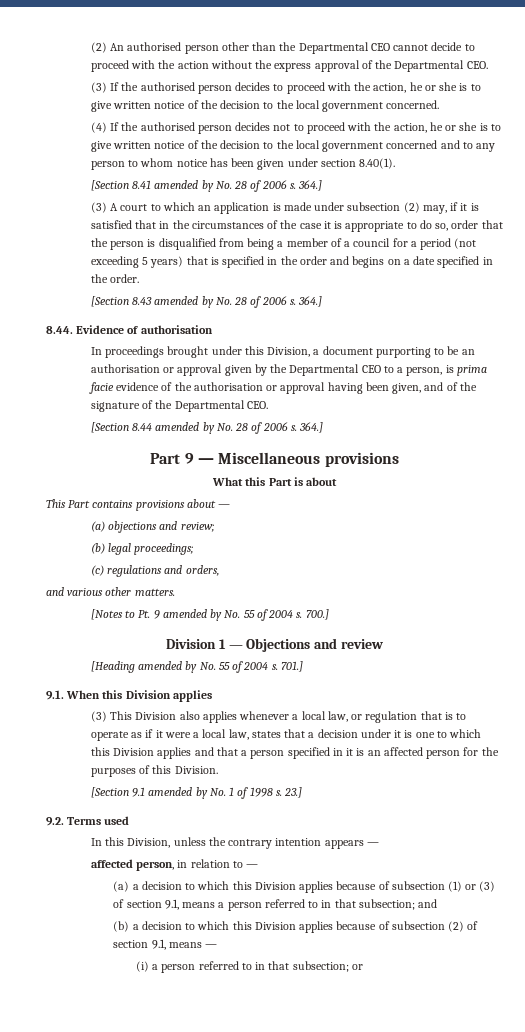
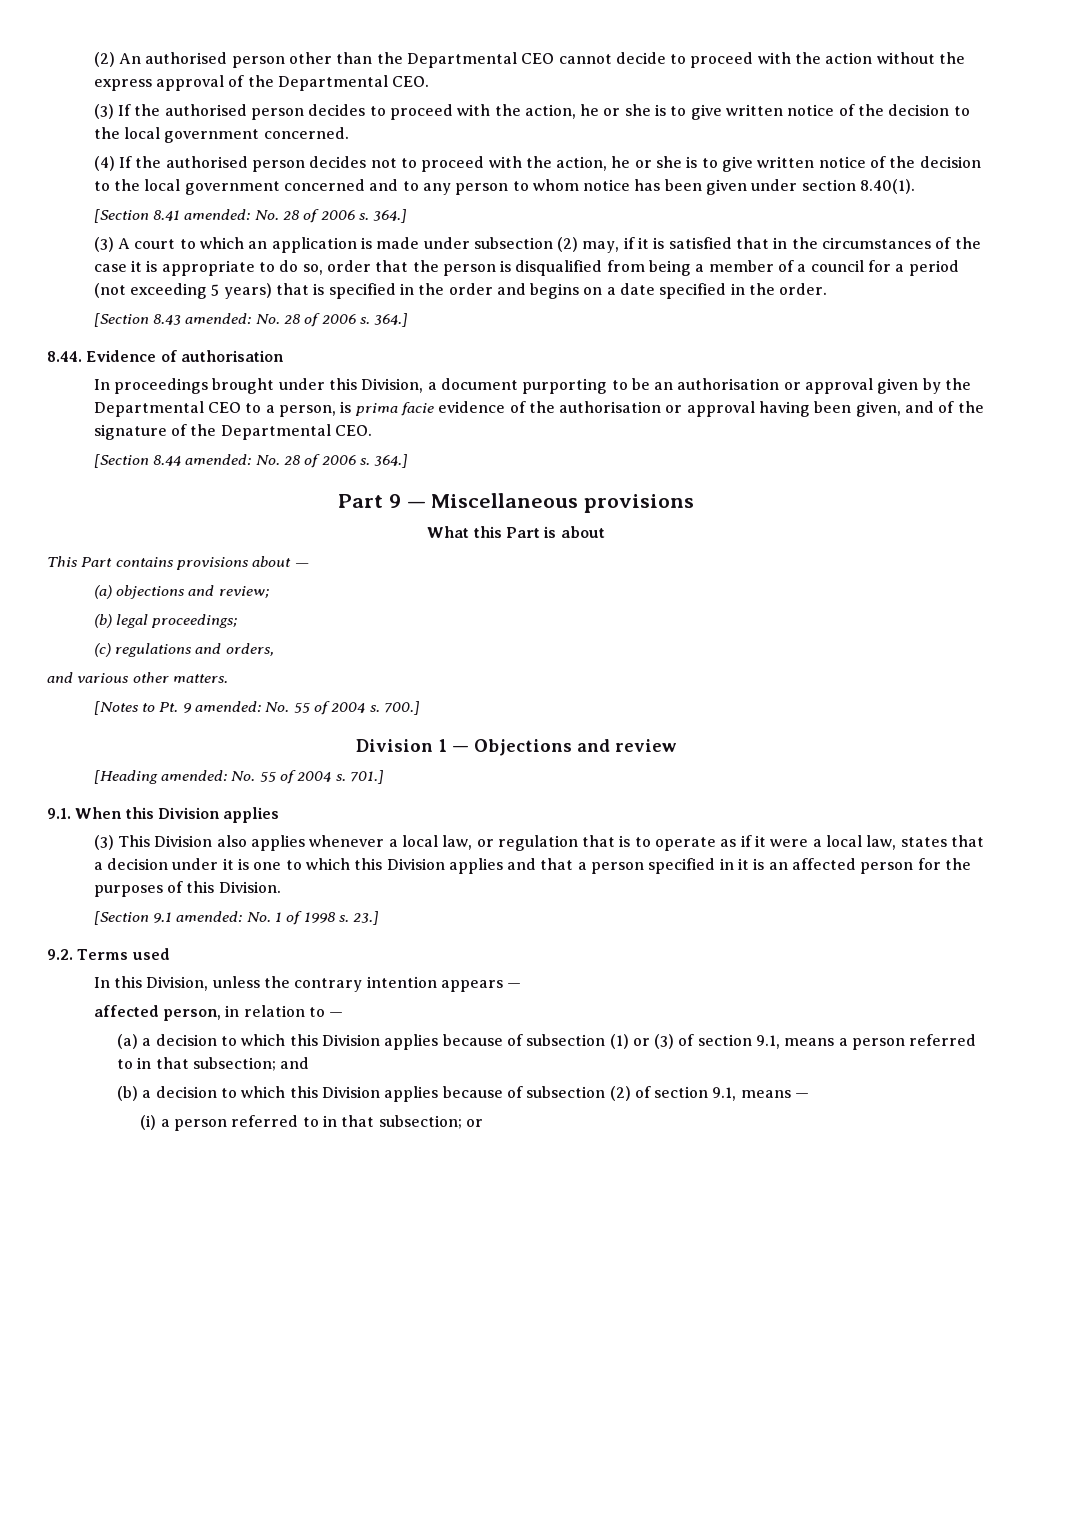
- [Section 8.41 amended by No. 28 of 2006 s.
+ [Section 8.41 amended: No. 28 of 2006 s.
- [Section 8.43 amended by No. 28 of 2006 s.
+ [Section 8.43 amended: No. 28 of 2006 s.
- [Section 8.44 amended by No. 28 of 2006 s.
+ [Section 8.44 amended: No. 28 of 2006 s.
- [Notes to Pt. 9 amended by No. 55 of 2004 s.
+ [Notes to Pt. 9 amended: No. 55 of 2004 s.
- [Heading amended by No. 55 of 2004 s.
+ [Heading amended: No. 55 of 2004 s.
- [Section 9.1 amended by No. 1 of 1998 s.
+ [Section 9.1 amended: No. 1 of 1998 s.

